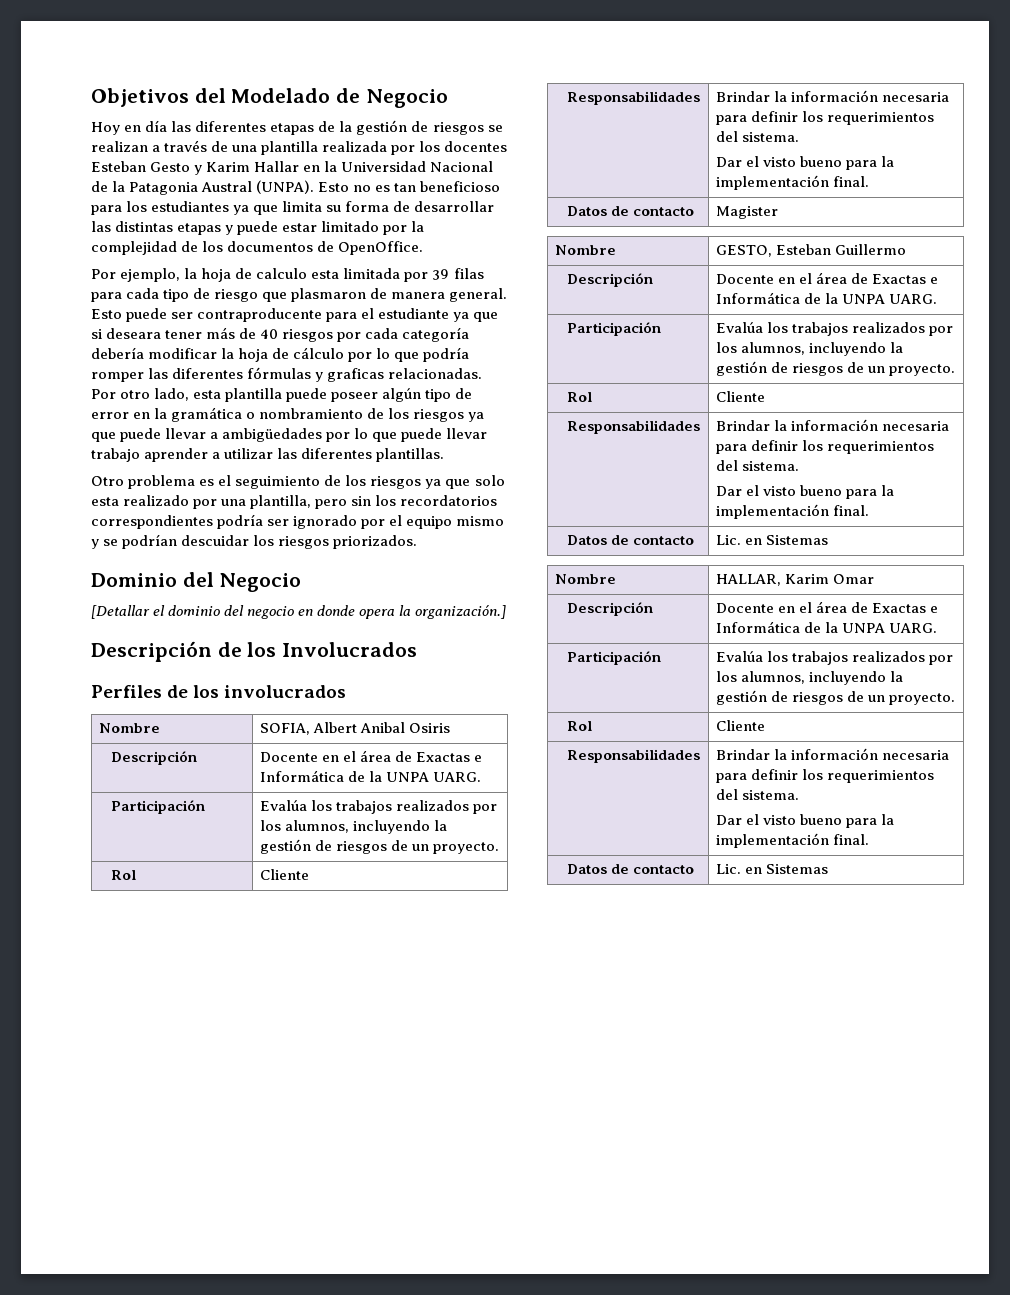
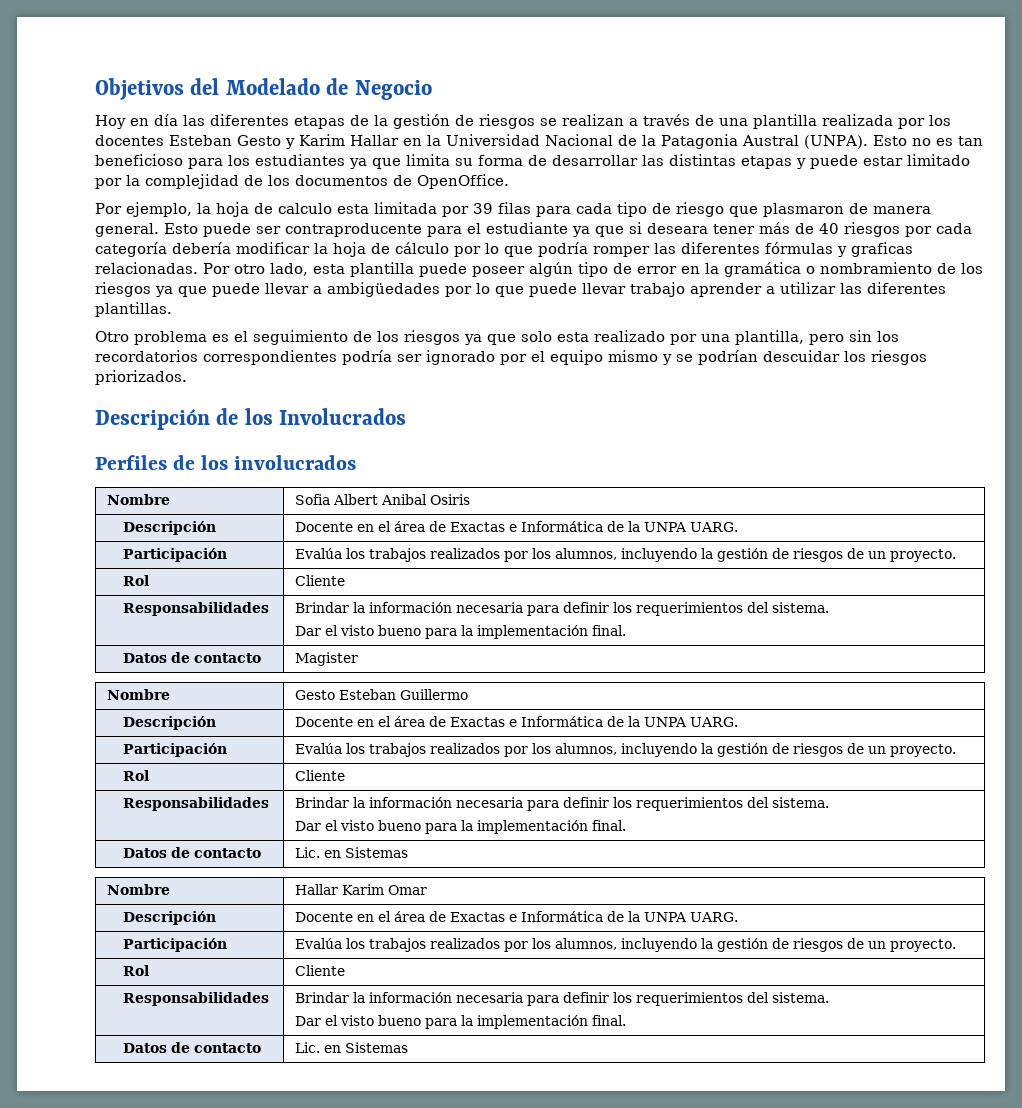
- Dominio del Negocio
- [Detallar el dominio del negocio en donde opera la organización.]
- Nombre | SOFIA, Albert Anibal Osiris
+ Nombre | Sofia Albert Anibal Osiris
- Nombre | GESTO, Esteban Guillermo
+ Nombre | Gesto Esteban Guillermo
- Nombre | HALLAR, Karim Omar
+ Nombre | Hallar Karim Omar

